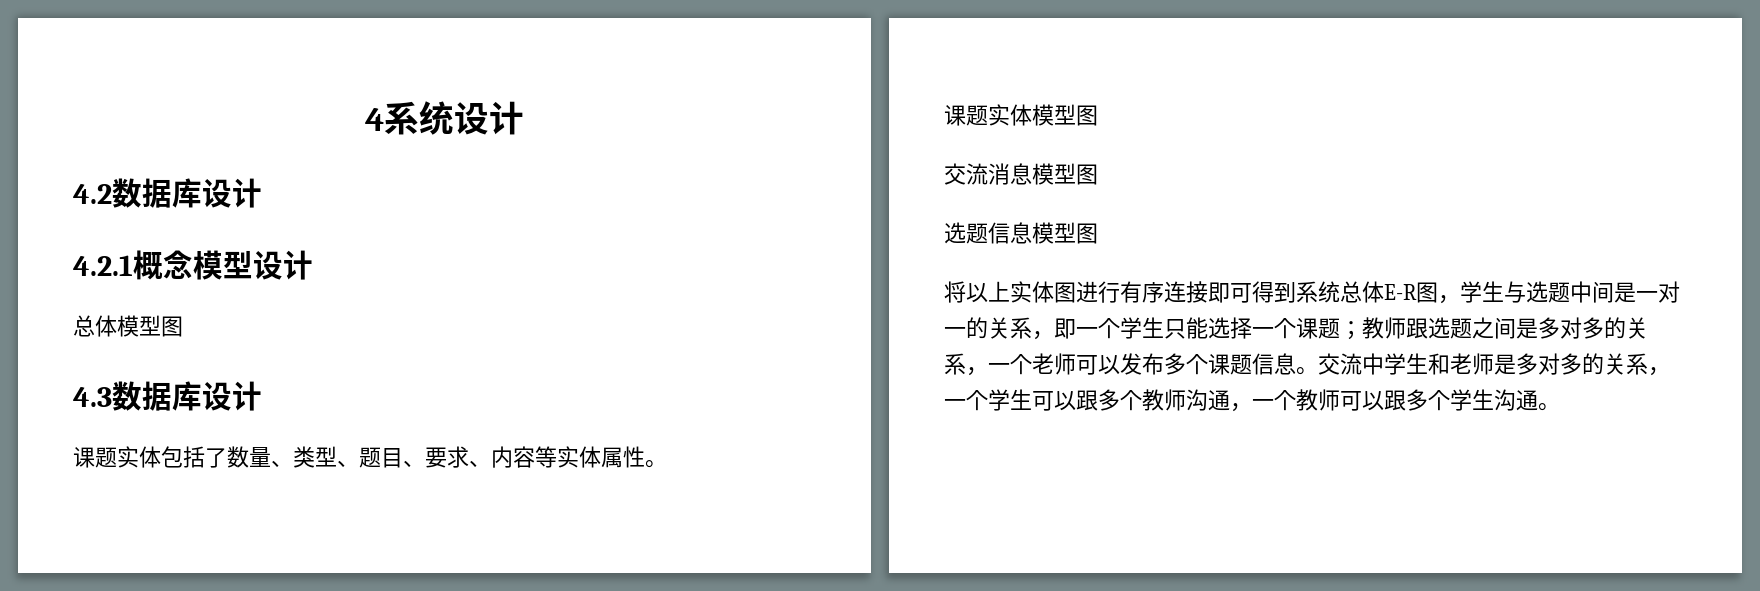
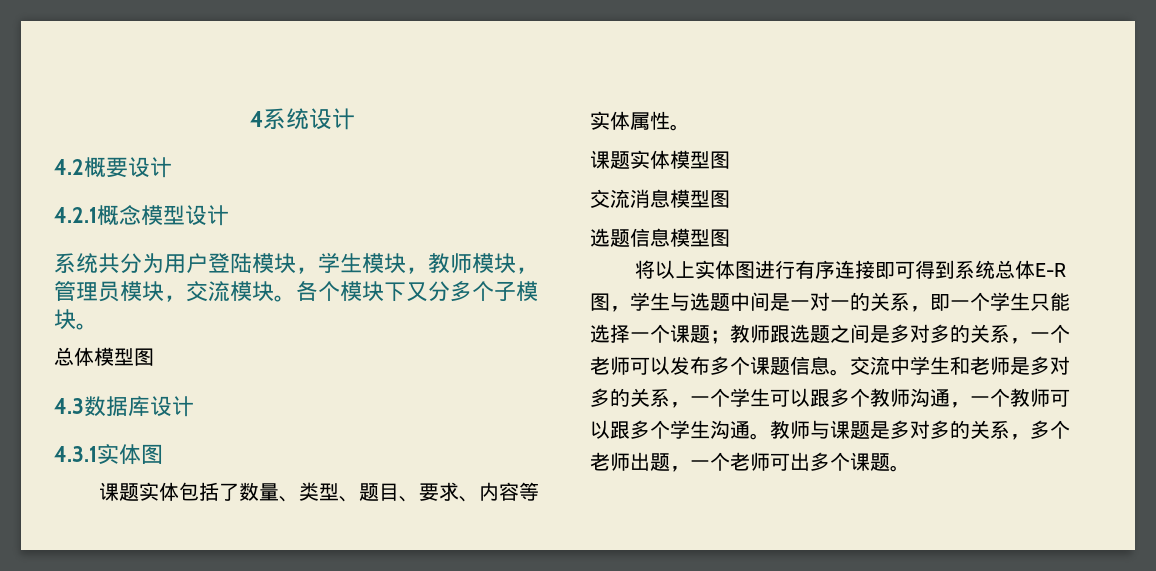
- 4.2数据库设计
+ 4.2概要设计
+ 系统共分为用户登陆模块，学生模块，教师模块，管理员模块，交流模块。各个模块下又分多个子模块。
+ 4.3.1实体图
+ 教师与课题是多对多的关系，多个老师出题，一个老师可出多个课题。

